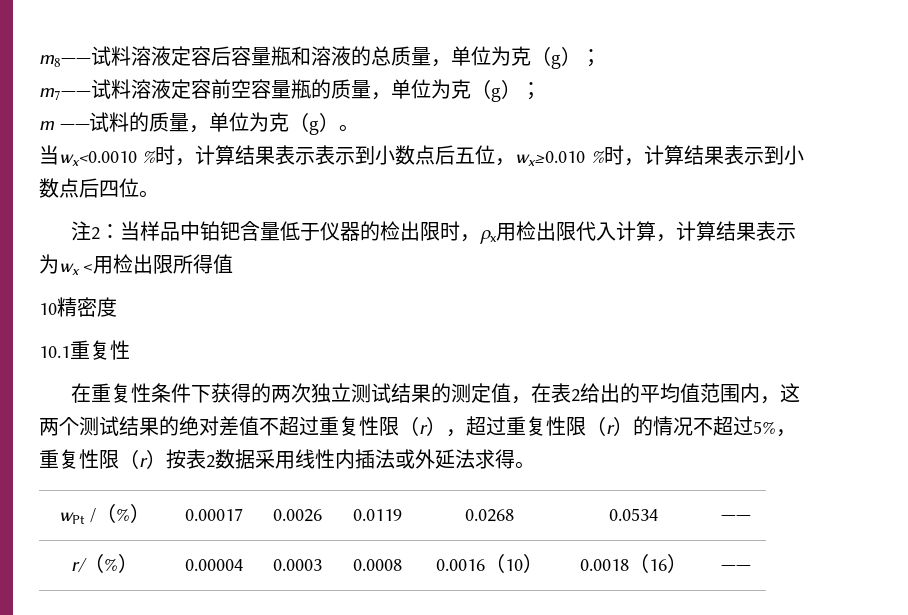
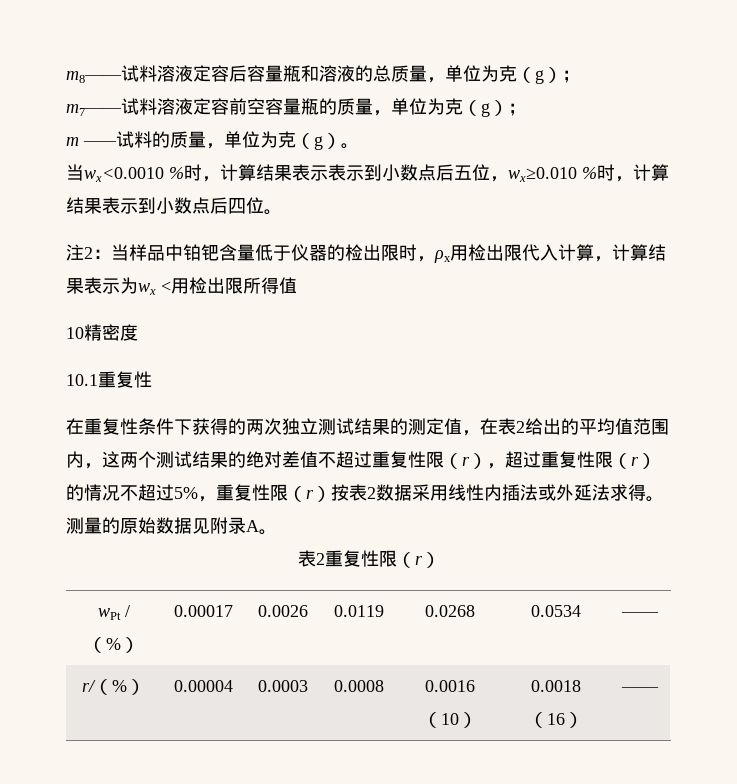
+ 测量的原始数据见附录A。
+ 表2重复性限（r）

